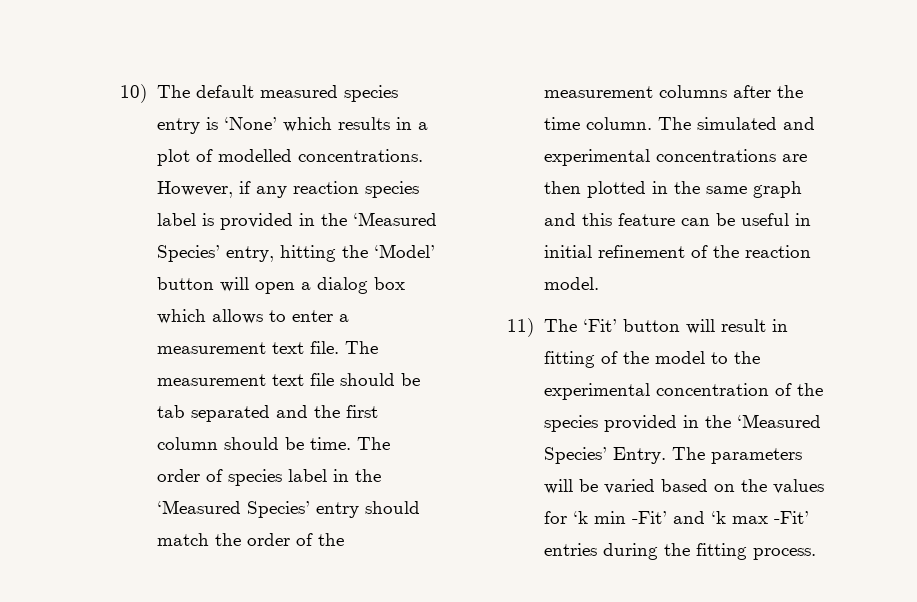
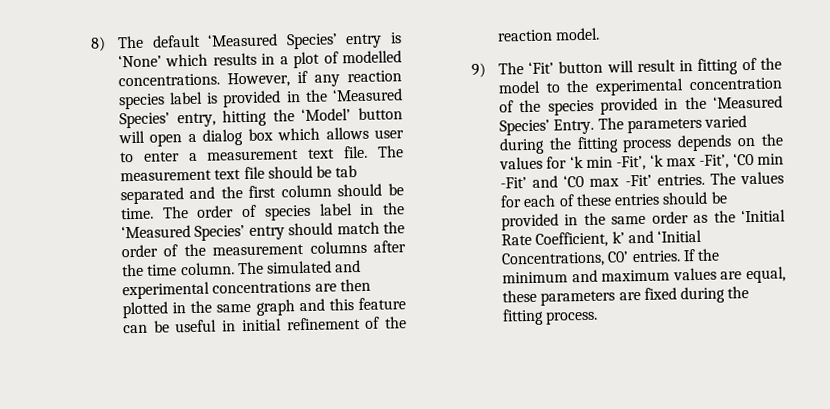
- 10) The default measured species entry is ‘None’ which results in a plot of modelled concentrations.
+ 8) The default ‘Measured Species’ entry is ‘None’ which results in a plot of modelled concentrations.
- However, if any reaction species label is provided in the ‘Measured Species’ entry, hitting the ‘Model’ button will open a dialog box which allows to enter a measurement text file.
+ However, if any reaction species label is provided in the ‘Measured Species’ entry, hitting the ‘Model’ button will open a dialog box which allows user to enter a measurement text file.
- 11) The ‘Fit’ button will result in fitting of the model to the experimental concentration of the species provided in the ‘Measured Species’ Entry.
+ 9) The ‘Fit’ button will result in fitting of the model to the experimental concentration of the species provided in the ‘Measured Species’ Entry.
- The parameters will be varied based on the values for ‘k min -Fit’ and ‘k max -Fit’ entries during the fitting process.
+ The parameters varied during the fitting process depends on the values for ‘k min -Fit’, ‘k max -Fit’, ‘C0 min -Fit’ and ‘C0 max -Fit’ entries. The values for each of these entries should be provided in the same order as the ‘Initial Rate Coefficient, k’ and ‘Initial Concentrations, C0’ entries. If the minimum and maximum values are equal, these parameters are fixed during the fitting process.

